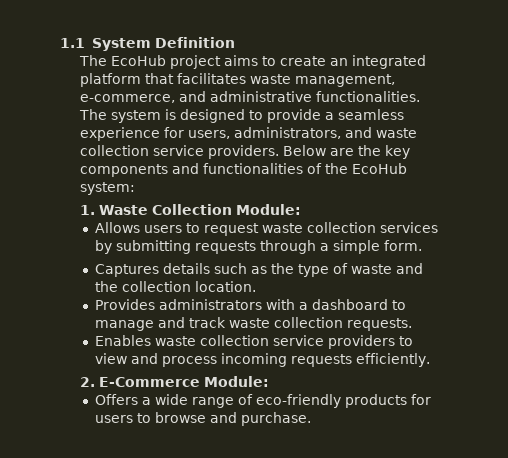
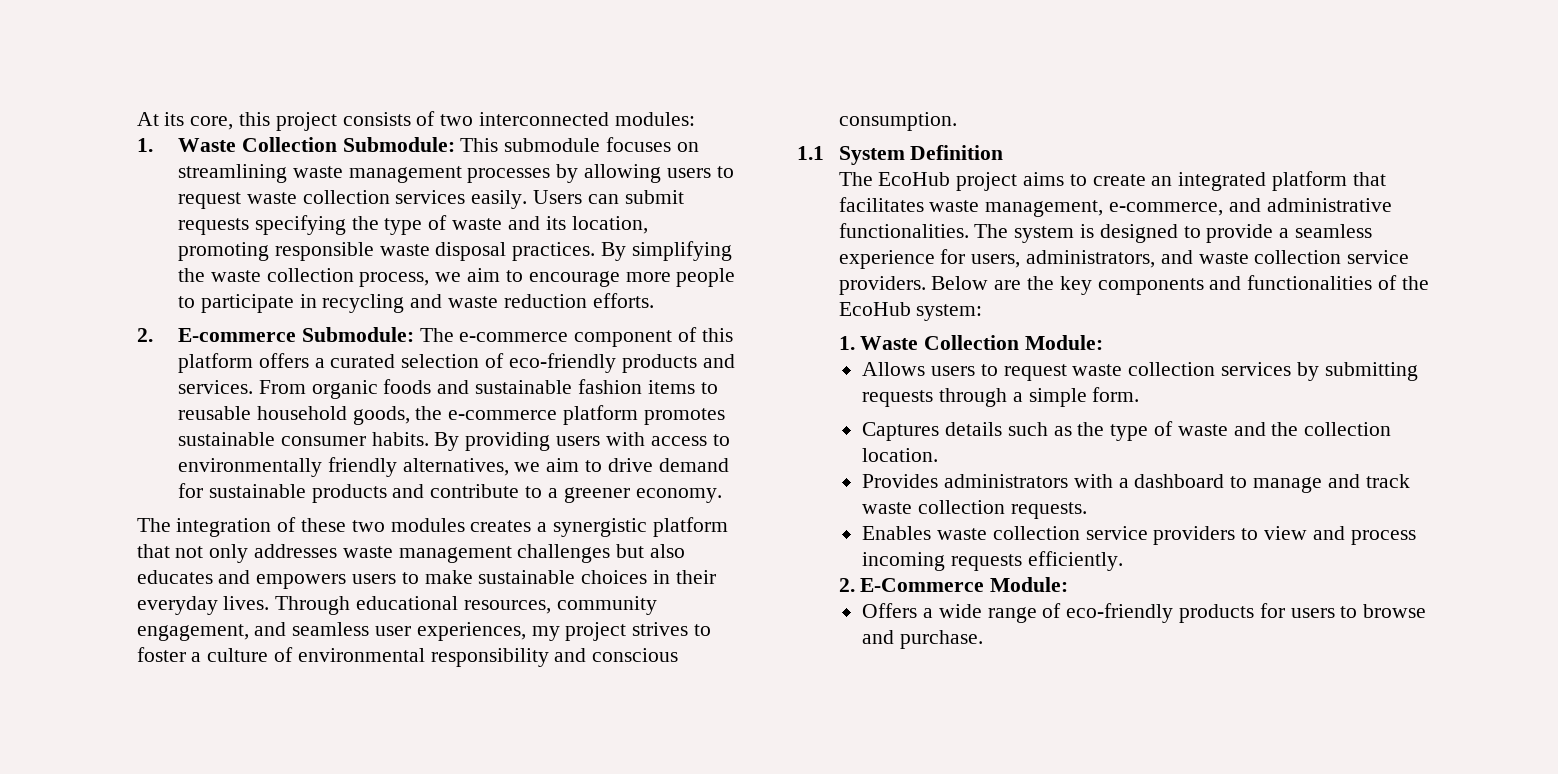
+ At its core, this project consists of two interconnected modules:
+ 1. Waste Collection Submodule: This submodule focuses on streamlining waste management processes by allowing users to request waste collection services easily. Users can submit requests specifying the type of waste and its location, promoting responsible waste disposal practices. By simplifying the waste collection process, we aim to encourage more people to participate in recycling and waste reduction efforts.
+ 2. E-commerce Submodule: The e-commerce component of this platform offers a curated selection of eco-friendly products and services. From organic foods and sustainable fashion items to reusable household goods, the e-commerce platform promotes sustainable consumer habits. By providing users with access to environmentally friendly alternatives, we aim to drive demand for sustainable products and contribute to a greener economy.
+ The integration of these two modules creates a synergistic platform that not only addresses waste management challenges but also educates and empowers users to make sustainable choices in their everyday lives. Through educational resources, community engagement, and seamless user experiences, my project strives to foster a culture of environmental responsibility and conscious consumption.

